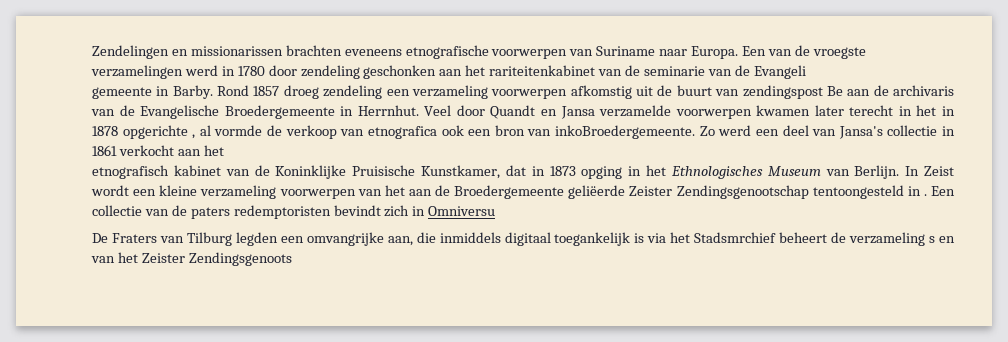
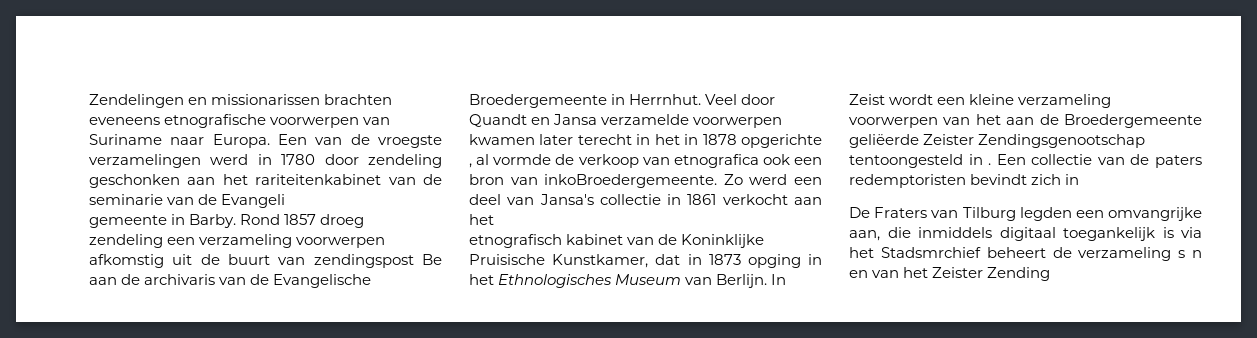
- Een collectie van de paters redemptoristen bevindt zich in Omniversu
+ Een collectie van de paters redemptoristen bevindt zich in
- De Fraters van Tilburg legden een omvangrijke aan, die inmiddels digitaal toegankelijk is via het Stadsmrchief beheert de verzameling s en van het Zeister Zendingsgenoots
+ De Fraters van Tilburg legden een omvangrijke aan, die inmiddels digitaal toegankelijk is via het Stadsmrchief beheert de verzameling s n en van het Zeister Zending

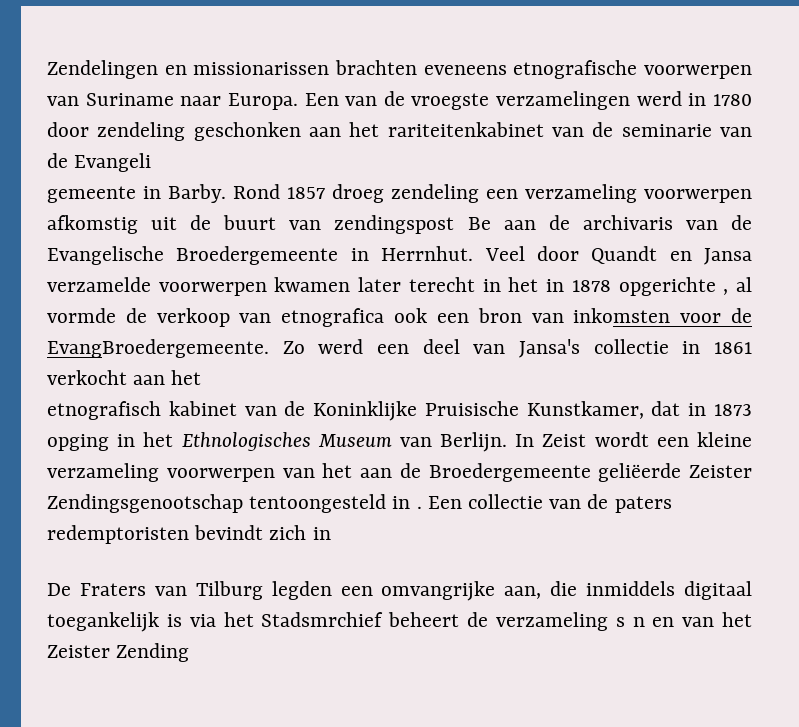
- Veel door Quandt en Jansa verzamelde voorwerpen kwamen later terecht in het in 1878 opgerichte , al vormde de verkoop van etnografica ook een bron van inkoBroedergemeente.
+ Veel door Quandt en Jansa verzamelde voorwerpen kwamen later terecht in het in 1878 opgerichte , al vormde de verkoop van etnografica ook een bron van inkomsten voor de EvangBroedergemeente.

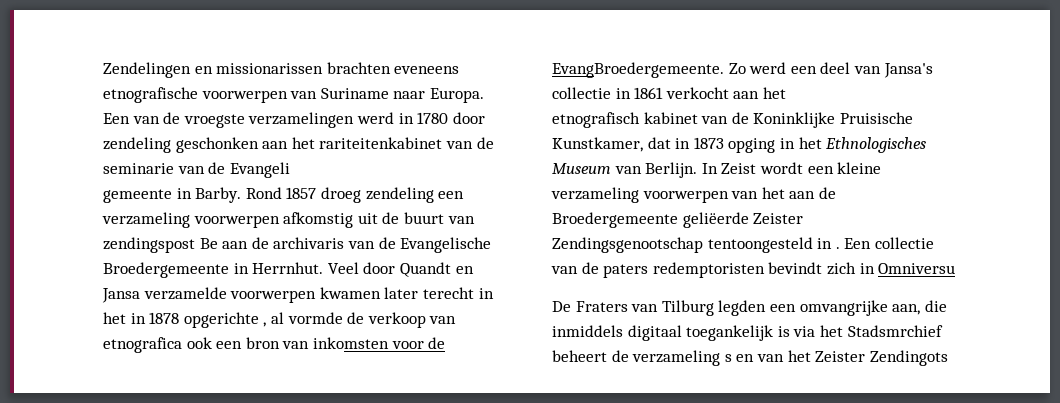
- Een collectie van de paters redemptoristen bevindt zich in
+ Een collectie van de paters redemptoristen bevindt zich in Omniversu
- De Fraters van Tilburg legden een omvangrijke aan, die inmiddels digitaal toegankelijk is via het Stadsmrchief beheert de verzameling s n en van het Zeister Zending
+ De Fraters van Tilburg legden een omvangrijke aan, die inmiddels digitaal toegankelijk is via het Stadsmrchief beheert de verzameling s en van het Zeister Zendingots

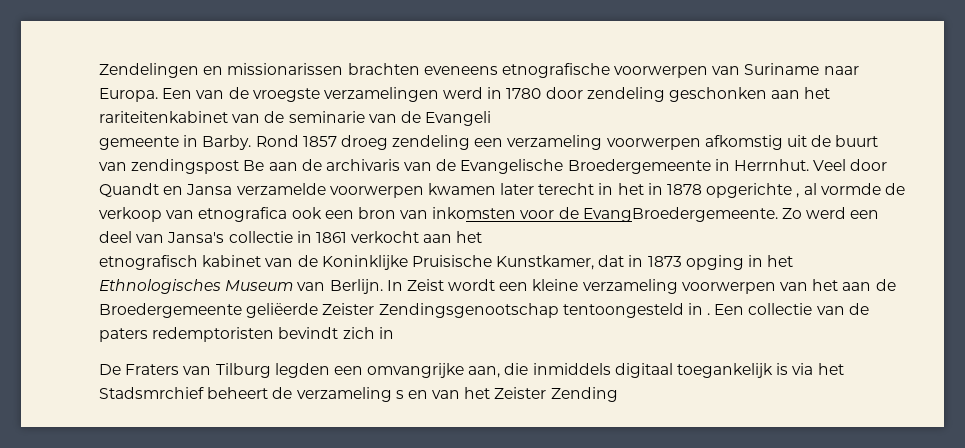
- Een collectie van de paters redemptoristen bevindt zich in Omniversu
+ Een collectie van de paters redemptoristen bevindt zich in
- De Fraters van Tilburg legden een omvangrijke aan, die inmiddels digitaal toegankelijk is via het Stadsmrchief beheert de verzameling s en van het Zeister Zendingots
+ De Fraters van Tilburg legden een omvangrijke aan, die inmiddels digitaal toegankelijk is via het Stadsmrchief beheert de verzameling s en van het Zeister Zending

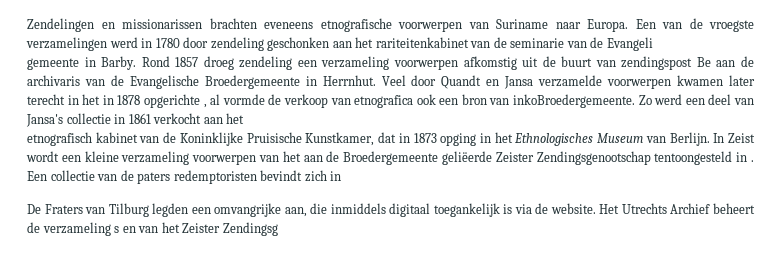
- Veel door Quandt en Jansa verzamelde voorwerpen kwamen later terecht in het in 1878 opgerichte , al vormde de verkoop van etnografica ook een bron van inkomsten voor de EvangBroedergemeente.
+ Veel door Quandt en Jansa verzamelde voorwerpen kwamen later terecht in het in 1878 opgerichte , al vormde de verkoop van etnografica ook een bron van inkoBroedergemeente.
- De Fraters van Tilburg legden een omvangrijke aan, die inmiddels digitaal toegankelijk is via het Stadsmrchief beheert de verzameling s en van het Zeister Zending
+ De Fraters van Tilburg legden een omvangrijke aan, die inmiddels digitaal toegankelijk is via de website. Het Utrechts Archief beheert de verzameling s en van het Zeister Zendingsg

